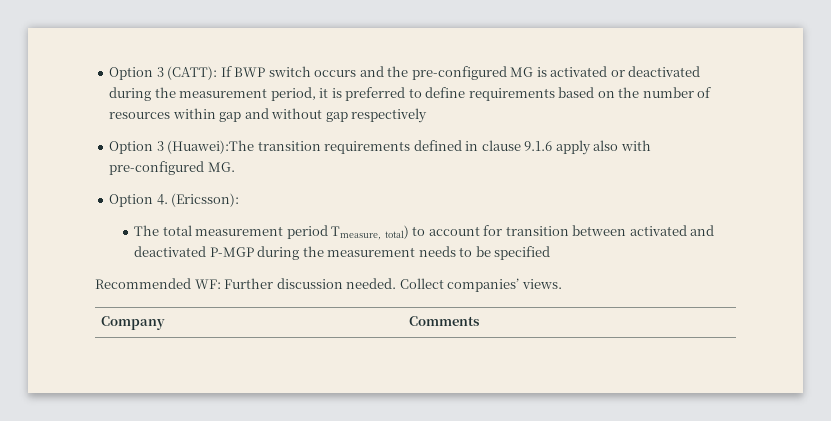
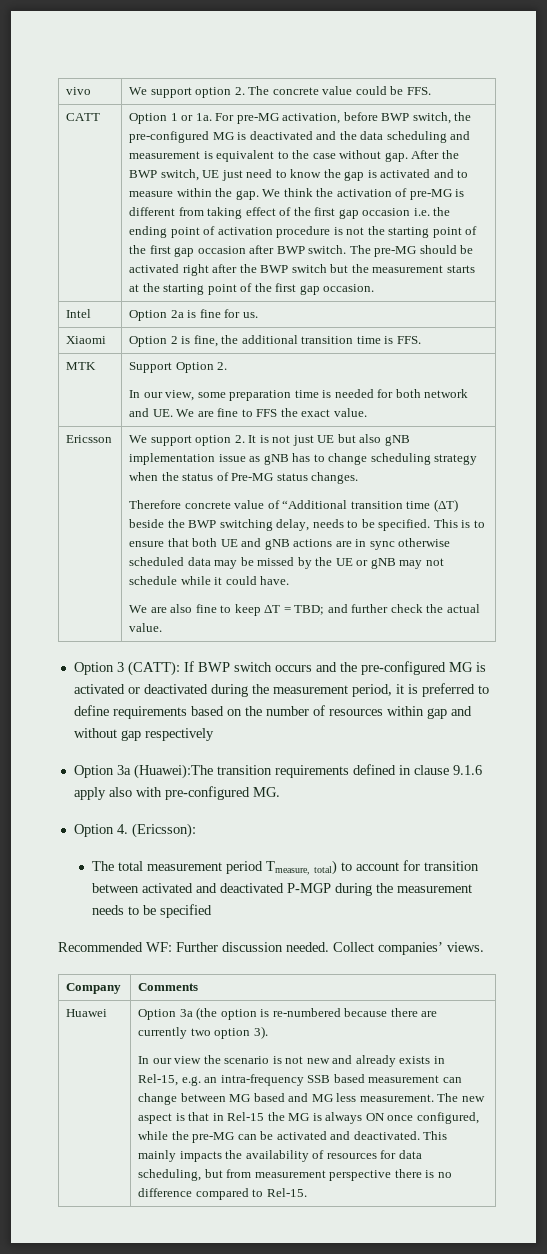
+ vivo | We support option 2. The concrete value could be FFS.
+ CATT | Option 1 or 1a. For pre-MG activation, before BWP switch, the pre-configured MG is deactivated and the data scheduling and measurement is equivalent to the case without gap. After the BWP switch, UE just need to know the gap is activated and to measure within the gap. We think the activation of pre-MG is different from taking effect of the first gap occasion i.e. the ending point of activation procedure is not the starting point of the first gap occasion after BWP switch. The pre-MG should be activated right after the BWP switch but the measurement starts at the starting point of the first gap occasion.
+ Intel | Option 2a is fine for us.
+ Xiaomi | Option 2 is fine, the additional transition time is FFS.
+ MTK | Support Option 2.
+ In our view, some preparation time is needed for both network and UE. We are fine to FFS the exact value.
+ Ericsson | We support option 2. It is not just UE but also gNB implementation issue as gNB has to change scheduling strategy when the status of Pre-MG status changes.
+ Therefore concrete value of “Additional transition time (ΔT) beside the BWP switching delay, needs to be specified. This is to ensure that both UE and gNB actions are in sync otherwise scheduled data may be missed by the UE or gNB may not schedule while it could have.
+ We are also fine to keep ΔT = TBD; and further check the actual value.
- Option 3 (Huawei):The transition requirements defined in clause 9.1.6 apply also with pre-configured MG.
+ Option 3a (Huawei):The transition requirements defined in clause 9.1.6 apply also with pre-configured MG.
+ Huawei | Option 3a (the option is re-numbered because there are currently two option 3).
+ In our view the scenario is not new and already exists in Rel-15, e.g. an intra-frequency SSB based measurement can change between MG based and MG less measurement. The new aspect is that in Rel-15 the MG is always ON once configured, while the pre-MG can be activated and deactivated. This mainly impacts the availability of resources for data scheduling, but from measurement perspective there is no difference compared to Rel-15.

